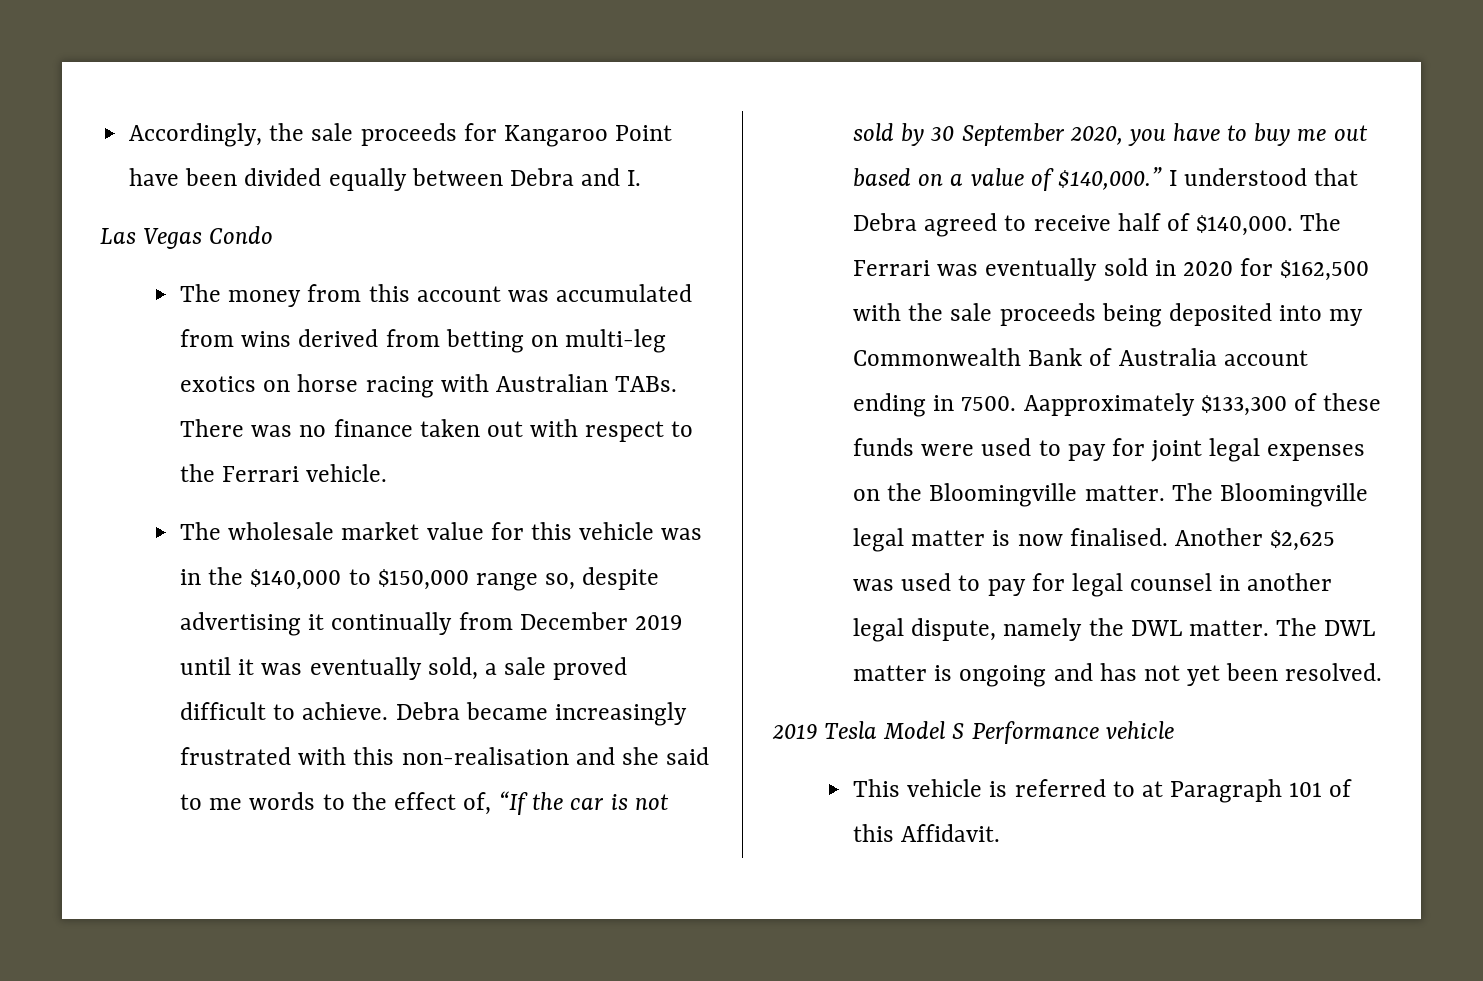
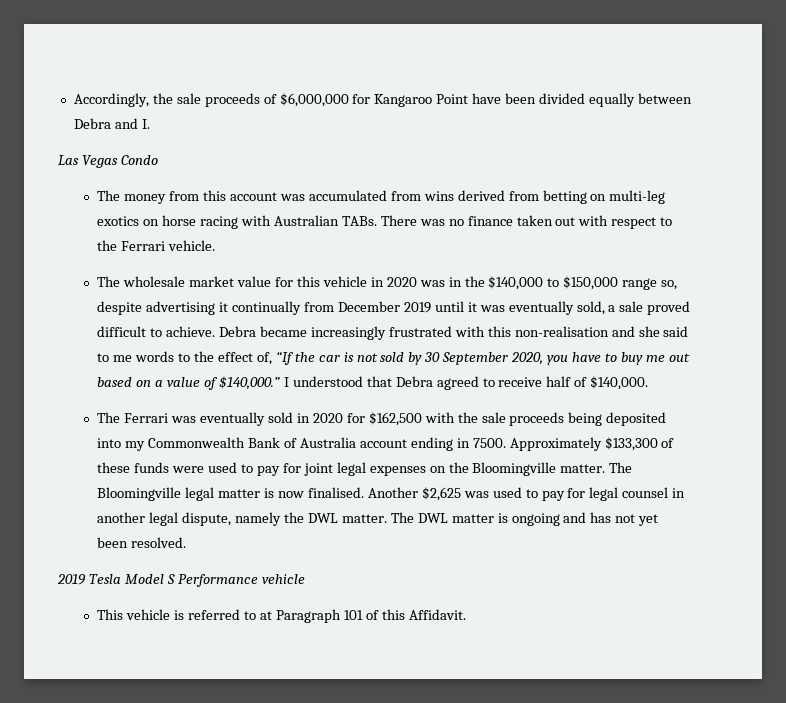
- Accordingly, the sale proceeds for Kangaroo Point have been divided equally between Debra and I.
+ Accordingly, the sale proceeds of $6,000,000 for Kangaroo Point have been divided equally between Debra and I.
- The wholesale market value for this vehicle was in the $140,000 to $150,000 range so, despite advertising it continually from December 2019 until it was eventually sold, a sale proved difficult to achieve.
+ The wholesale market value for this vehicle in 2020 was in the $140,000 to $150,000 range so, despite advertising it continually from December 2019 until it was eventually sold, a sale proved difficult to achieve.
- I understood that Debra agreed to receive half of $140,000. The Ferrari was eventually sold in 2020 for $162,500 with the sale proceeds being deposited into my Commonwealth Bank of Australia account ending in 7500.
+ I understood that Debra agreed to receive half of $140,000.
+ The Ferrari was eventually sold in 2020 for $162,500 with the sale proceeds being deposited into my Commonwealth Bank of Australia account ending in 7500.
- Aapproximately $133,300 of these funds were used to pay for joint legal expenses on the Bloomingville matter.
+ Approximately $133,300 of these funds were used to pay for joint legal expenses on the Bloomingville matter.

